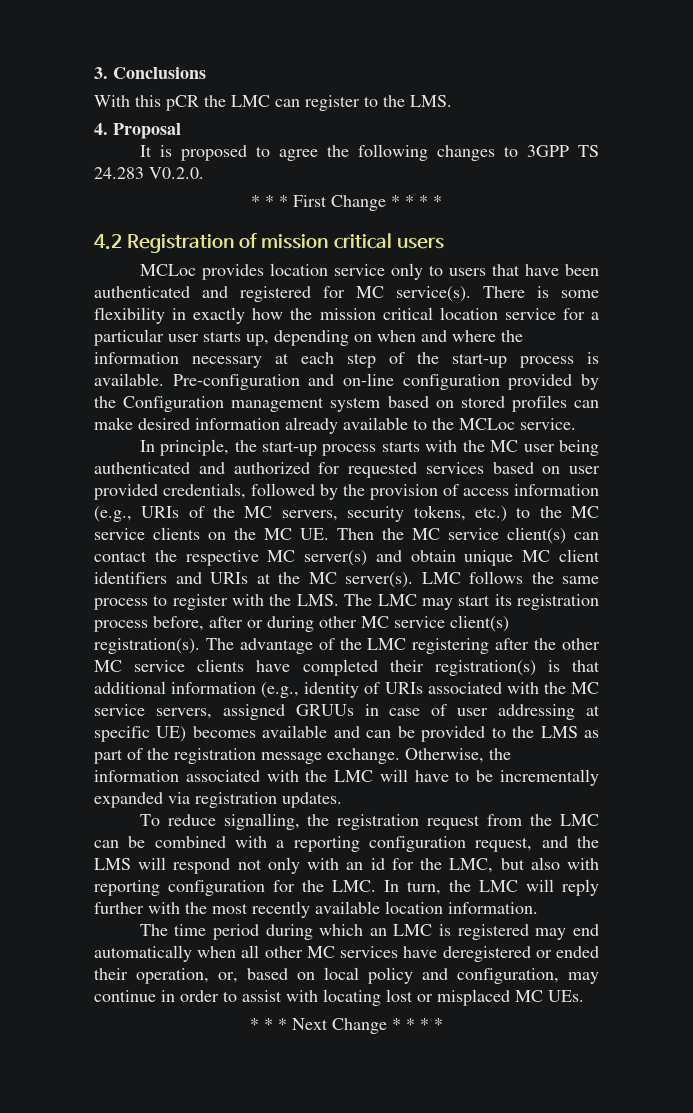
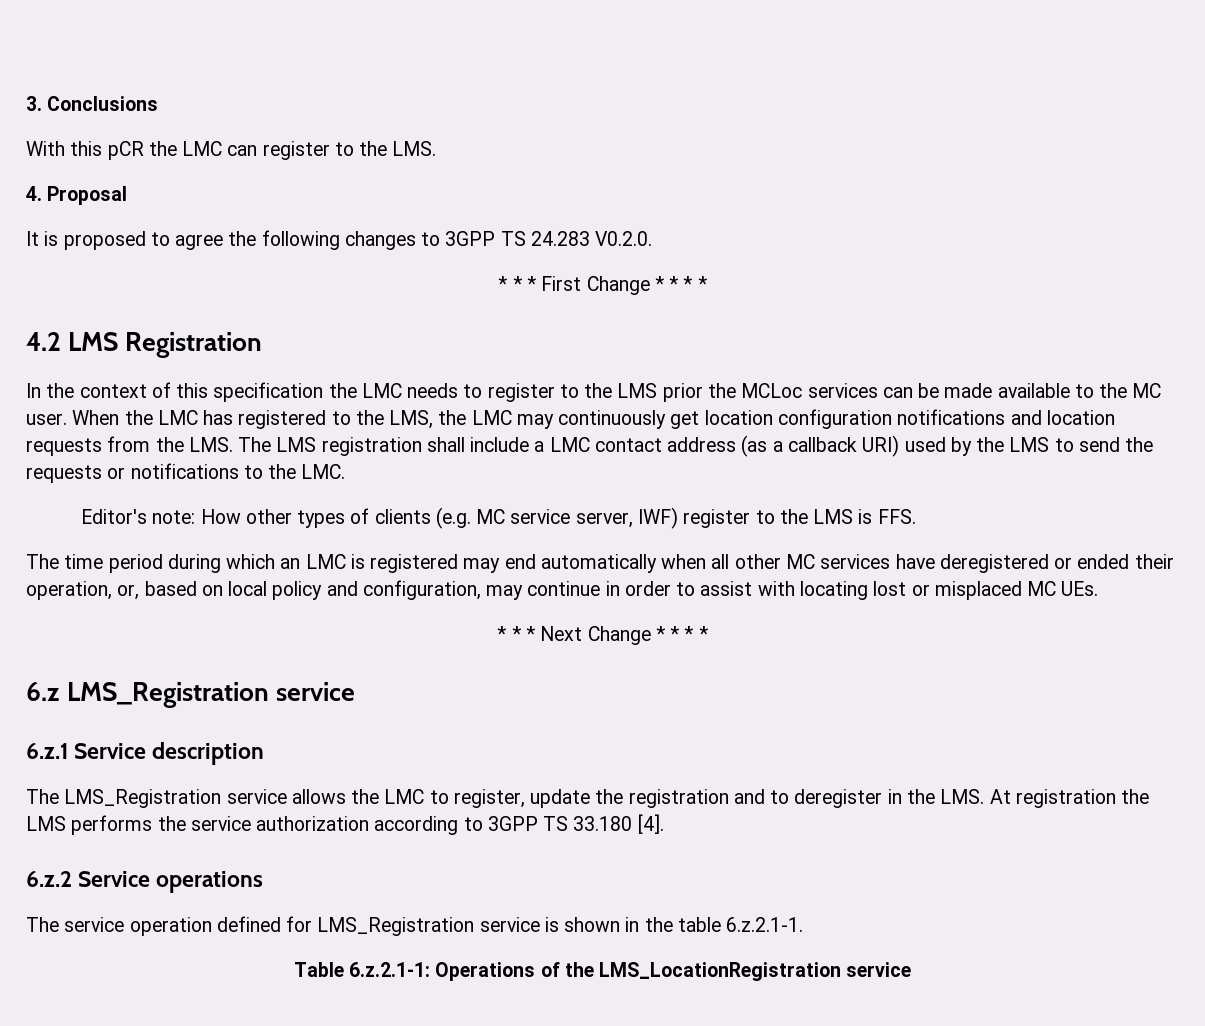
- 4.2 Registration of mission critical users
- MCLoc provides location service only to users that have been authenticated and registered for MC service(s). There is some flexibility in exactly how the mission critical location service for a particular user starts up, depending on when and where the information necessary at each step of the start-up process is available. Pre-configuration and on-line configuration provided by the Configuration management system based on stored profiles can make desired information already available to the MCLoc service.
- In principle, the start-up process starts with the MC user being authenticated and authorized for requested services based on user provided credentials, followed by the provision of access information (e.g., URIs of the MC servers, security tokens, etc.) to the MC service clients on the MC UE. Then the MC service client(s) can contact the respective MC server(s) and obtain unique MC client identifiers and URIs at the MC server(s). LMC follows the same process to register with the LMS. The LMC may start its registration process before, after or during other MC service client(s) registration(s). The advantage of the LMC registering after the other MC service clients have completed their registration(s) is that additional information (e.g., identity of URIs associated with the MC service servers, assigned GRUUs in case of user addressing at specific UE) becomes available and can be provided to the LMS as part of the registration message exchange. Otherwise, the information associated with the LMC will have to be incrementally expanded via registration updates.
- To reduce signalling, the registration request from the LMC can be combined with a reporting configuration request, and the LMS will respond not only with an id for the LMC, but also with reporting configuration for the LMC. In turn, the LMC will reply further with the most recently available location information.
+ 4.2 LMS Registration
+ In the context of this specification the LMC needs to register to the LMS prior the MCLoc services can be made available to the MC user. When the LMC has registered to the LMS, the LMC may continuously get location configuration notifications and location requests from the LMS. The LMS registration shall include a LMC contact address (as a callback URI) used by the LMS to send the requests or notifications to the LMC.
+ Editor's note: How other types of clients (e.g. MC service server, IWF) register to the LMS is FFS.
+ 6.z LMS_Registration service
+ 6.z.1 Service description
+ The LMS_Registration service allows the LMC to register, update the registration and to deregister in the LMS. At registration the LMS performs the service authorization according to 3GPP TS 33.180 [4].
+ 6.z.2 Service operations
+ The service operation defined for LMS_Registration service is shown in the table 6.z.2.1-1.
+ Table 6.z.2.1-1: Operations of the LMS_LocationRegistration service

